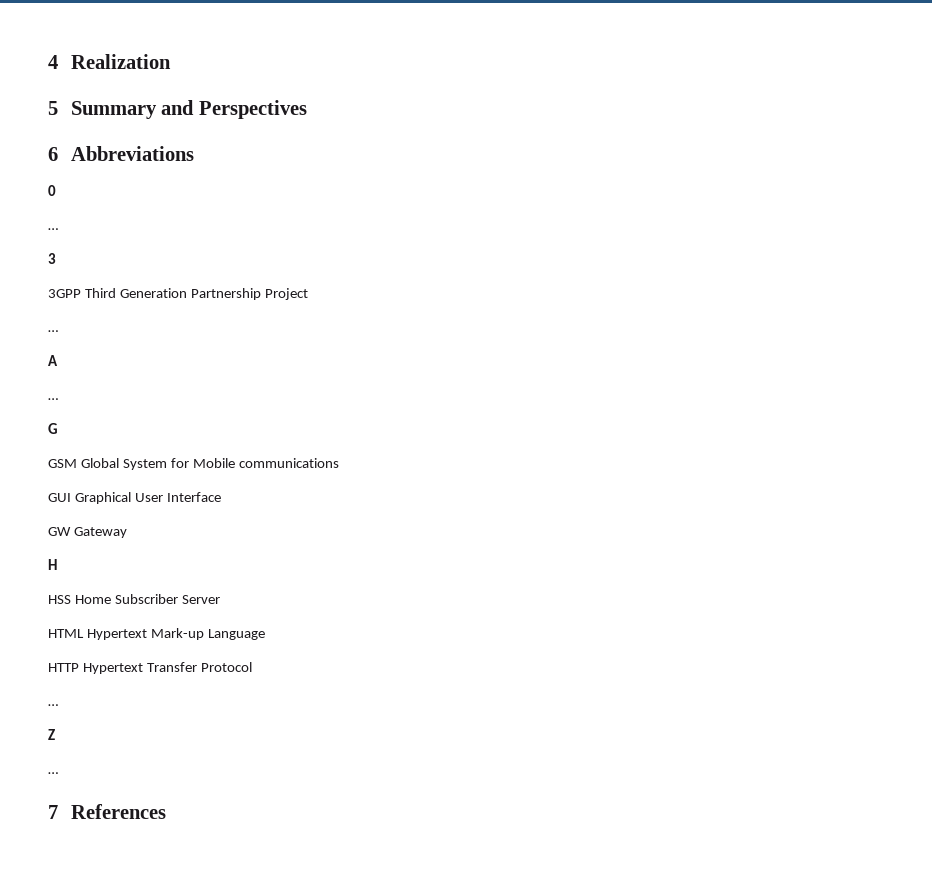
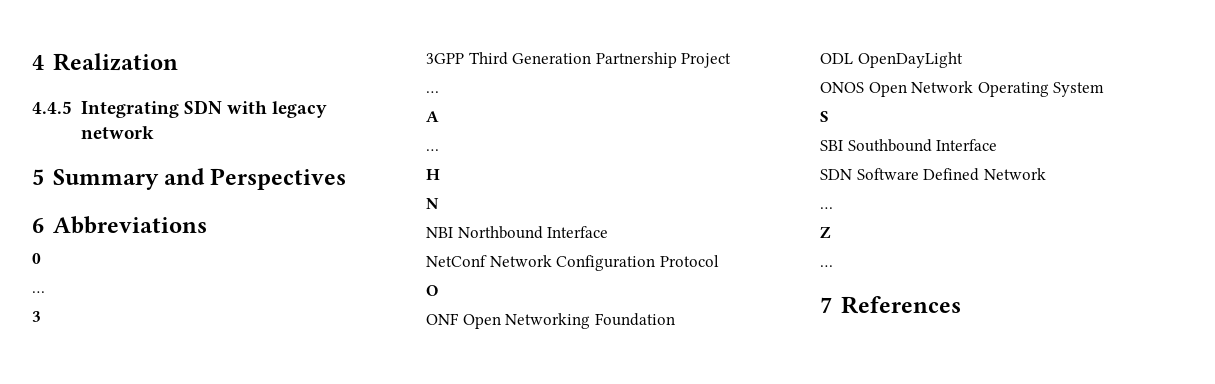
+ 4.4.5 Integrating SDN with legacy network
- G
- GSM Global System for Mobile communications
- GUI Graphical User Interface
- GW Gateway
  H
- HSS Home Subscriber Server
- HTML Hypertext Mark-up Language
- HTTP Hypertext Transfer Protocol
+ N
+ NBI Northbound Interface
+ NetConf Network Configuration Protocol
+ O
+ ONF Open Networking Foundation
+ ODL OpenDayLight
+ ONOS Open Network Operating System
+ S
+ SBI Southbound Interface
+ SDN Software Defined Network

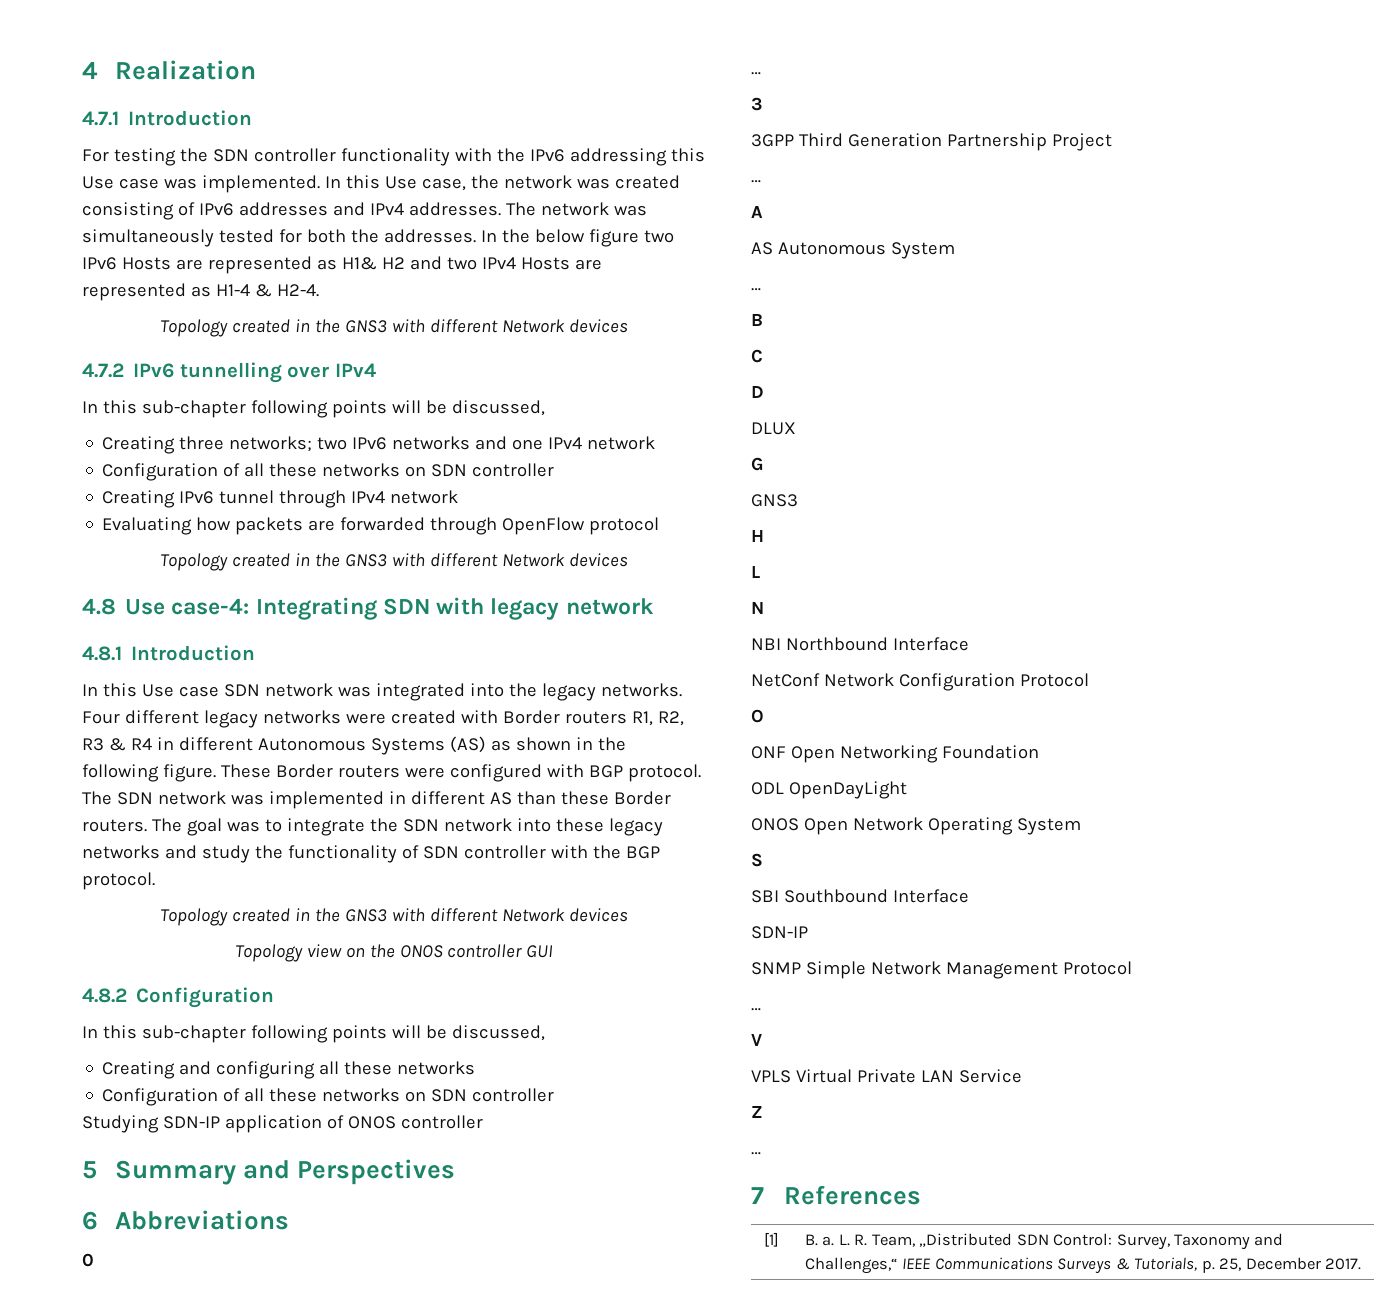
- 4.4.5 Integrating SDN with legacy network
+ 4.7.1 Introduction
+ For testing the SDN controller functionality with the IPv6 addressing this Use case was implemented. In this Use case, the network was created consisting of IPv6 addresses and IPv4 addresses. The network was simultaneously tested for both the addresses. In the below figure two IPv6 Hosts are represented as H1& H2 and two IPv4 Hosts are represented as H1-4 & H2-4.
+ Topology created in the GNS3 with different Network devices
+ 4.7.2 IPv6 tunnelling over IPv4
+ In this sub-chapter following points will be discussed,
+ Creating three networks; two IPv6 networks and one IPv4 network
+ Configuration of all these networks on SDN controller
+ Creating IPv6 tunnel through IPv4 network
+ Evaluating how packets are forwarded through OpenFlow protocol
+ Topology created in the GNS3 with different Network devices
+ 4.8 Use case-4: Integrating SDN with legacy network
+ 4.8.1 Introduction
+ In this Use case SDN network was integrated into the legacy networks. Four different legacy networks were created with Border routers R1, R2, R3 & R4 in different Autonomous Systems (AS) as shown in the following figure. These Border routers were configured with BGP protocol. The SDN network was implemented in different AS than these Border routers. The goal was to integrate the SDN network into these legacy networks and study the functionality of SDN controller with the BGP protocol.
+ Topology created in the GNS3 with different Network devices
+ Topology view on the ONOS controller GUI
+ 4.8.2 Configuration
+ In this sub-chapter following points will be discussed,
+ Creating and configuring all these networks
+ Configuration of all these networks on SDN controller
+ Studying SDN-IP application of ONOS controller
  A
+ AS Autonomous System
  …
+ B
+ C
+ D
+ DLUX
+ G
+ GNS3
+ L
  SBI Southbound Interface
- SDN Software Defined Network
+ SDN-IP
+ SNMP Simple Network Management Protocol
  …
+ V
+ VPLS Virtual Private LAN Service
  Z
  …
  7 References
+ [1] | B. a. L. R. Team, „Distributed SDN Control: Survey, Taxonomy and Challenges,“ IEEE Communications Surveys & Tutorials, p. 25, December 2017.

